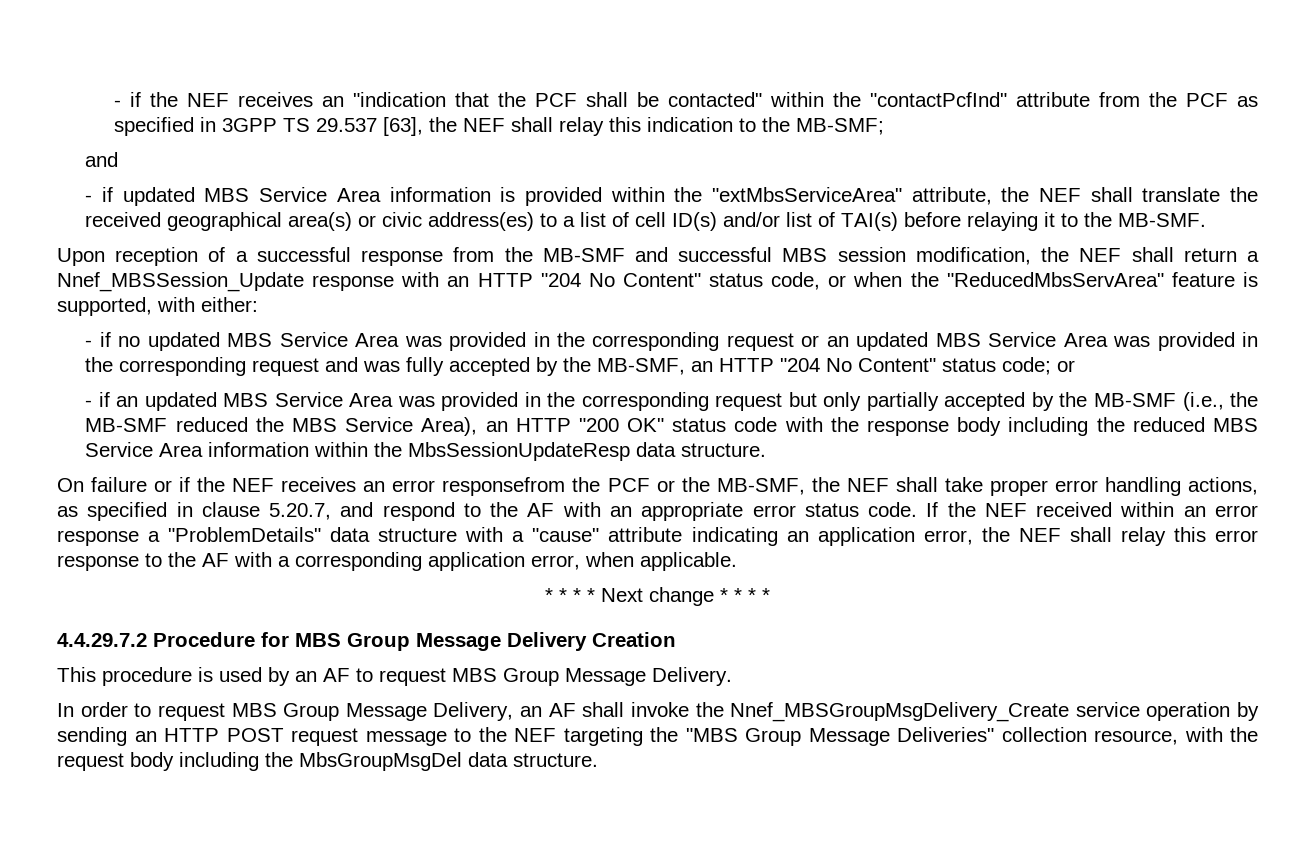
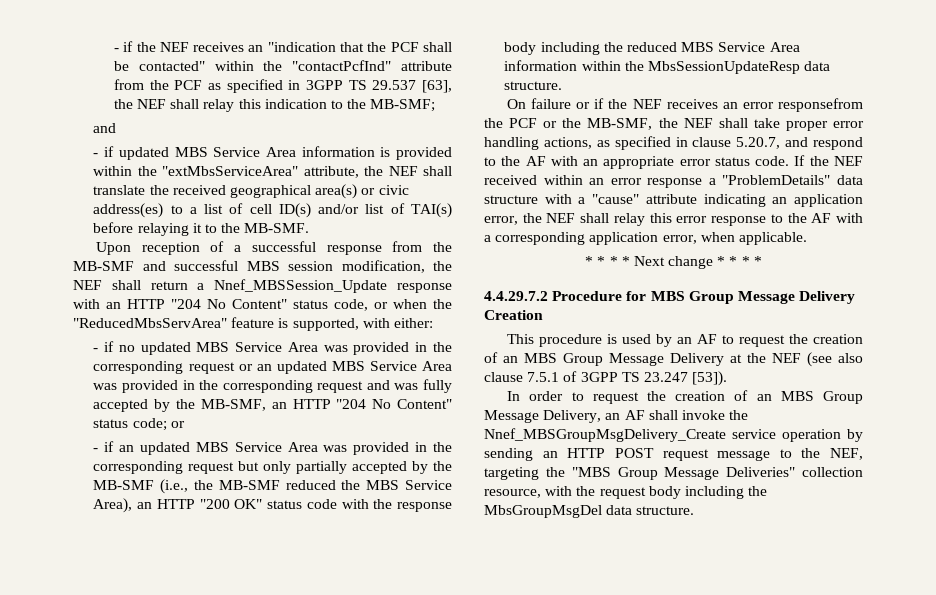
- This procedure is used by an AF to request MBS Group Message Delivery.
+ This procedure is used by an AF to request the creation of an MBS Group Message Delivery at the NEF (see also clause 7.5.1 of 3GPP TS 23.247 [53]).
- In order to request MBS Group Message Delivery, an AF shall invoke the Nnef_MBSGroupMsgDelivery_Create service operation by sending an HTTP POST request message to the NEF targeting the "MBS Group Message Deliveries" collection resource, with the request body including the MbsGroupMsgDel data structure.
+ In order to request the creation of an MBS Group Message Delivery, an AF shall invoke the Nnef_MBSGroupMsgDelivery_Create service operation by sending an HTTP POST request message to the NEF, targeting the "MBS Group Message Deliveries" collection resource, with the request body including the MbsGroupMsgDel data structure.

